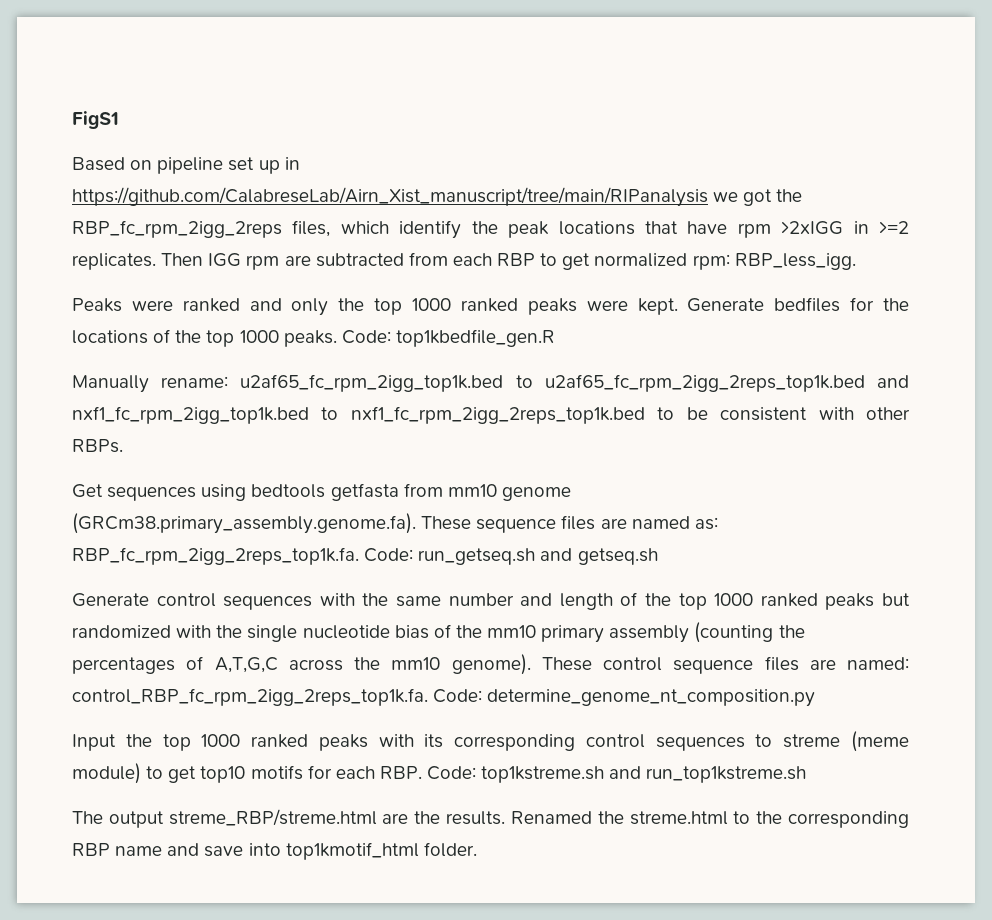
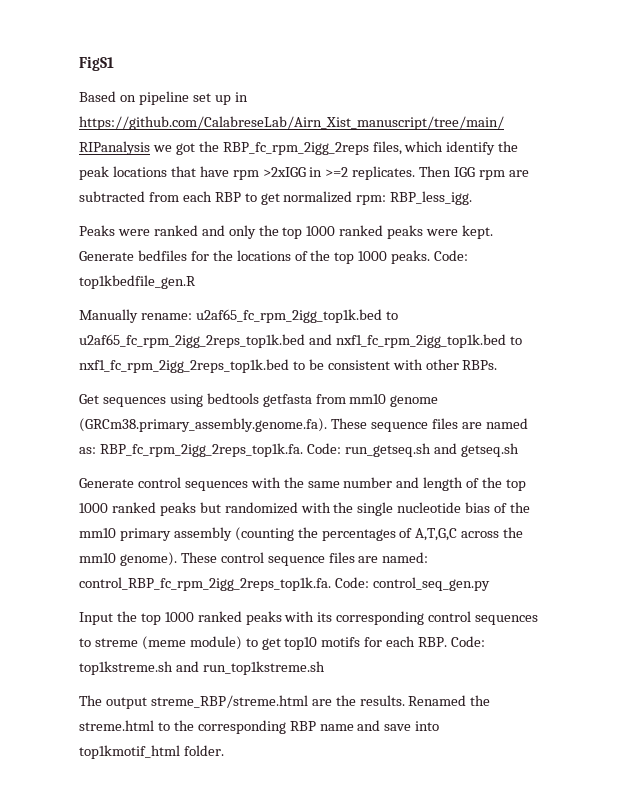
- These control sequence files are named: control_RBP_fc_rpm_2igg_2reps_top1k.fa. Code: determine_genome_nt_composition.py
+ These control sequence files are named: control_RBP_fc_rpm_2igg_2reps_top1k.fa. Code: control_seq_gen.py

